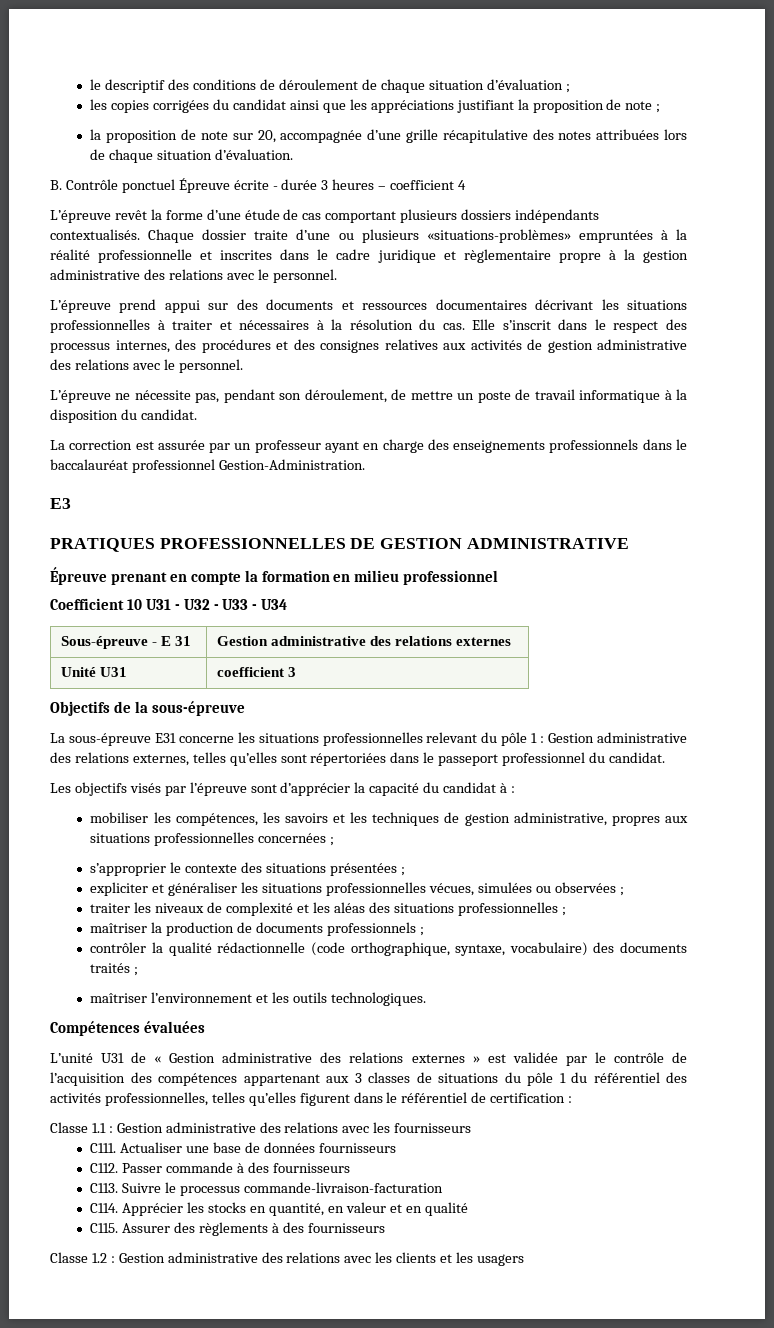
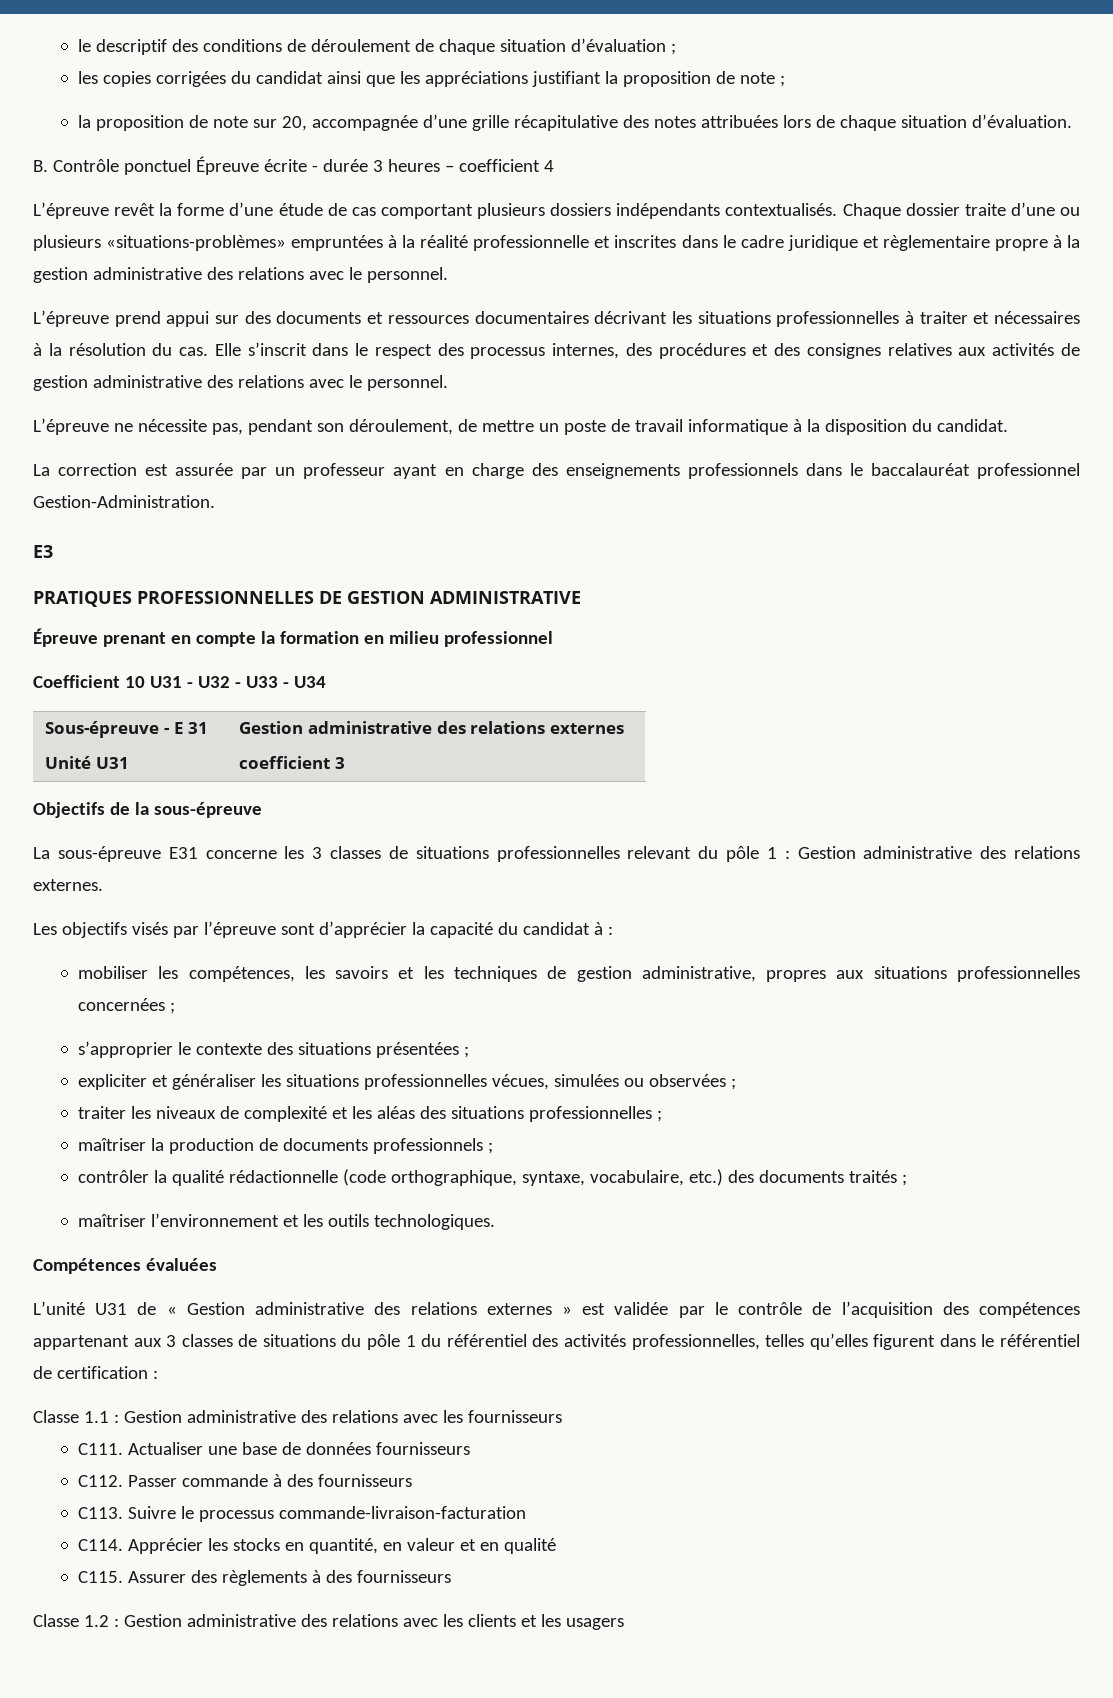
- La sous-épreuve E31 concerne les situations professionnelles relevant du pôle 1 : Gestion administrative des relations externes, telles qu’elles sont répertoriées dans le passeport professionnel du candidat.
+ La sous-épreuve E31 concerne les 3 classes de situations professionnelles relevant du pôle 1 : Gestion administrative des relations externes.
- contrôler la qualité rédactionnelle (code orthographique, syntaxe, vocabulaire) des documents traités ;
+ contrôler la qualité rédactionnelle (code orthographique, syntaxe, vocabulaire, etc.) des documents traités ;

